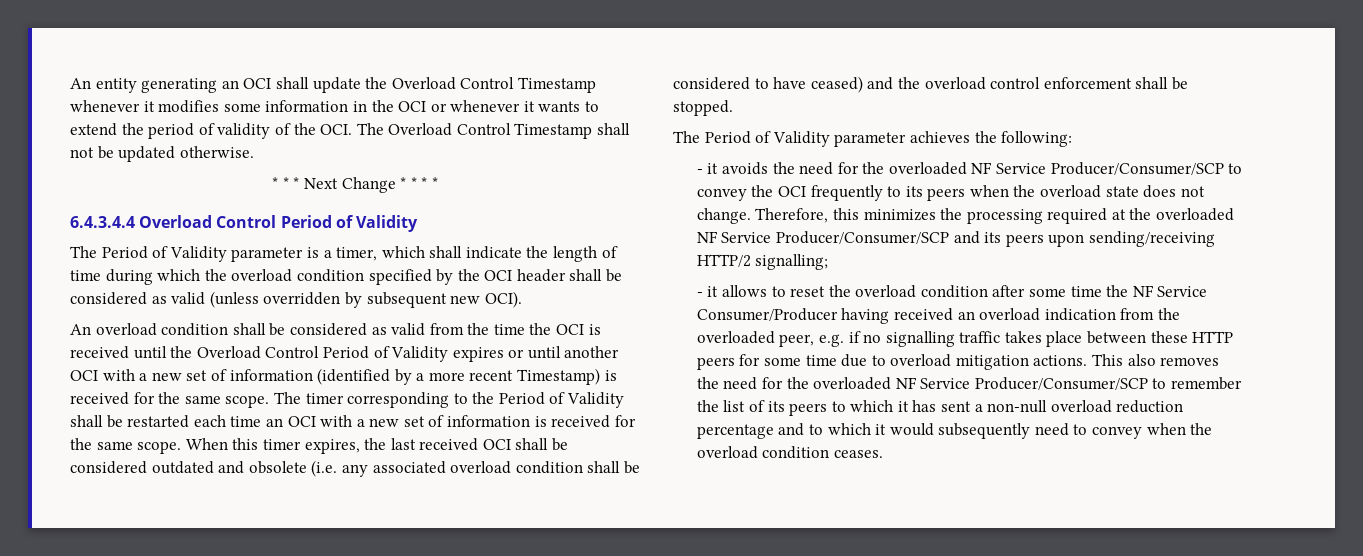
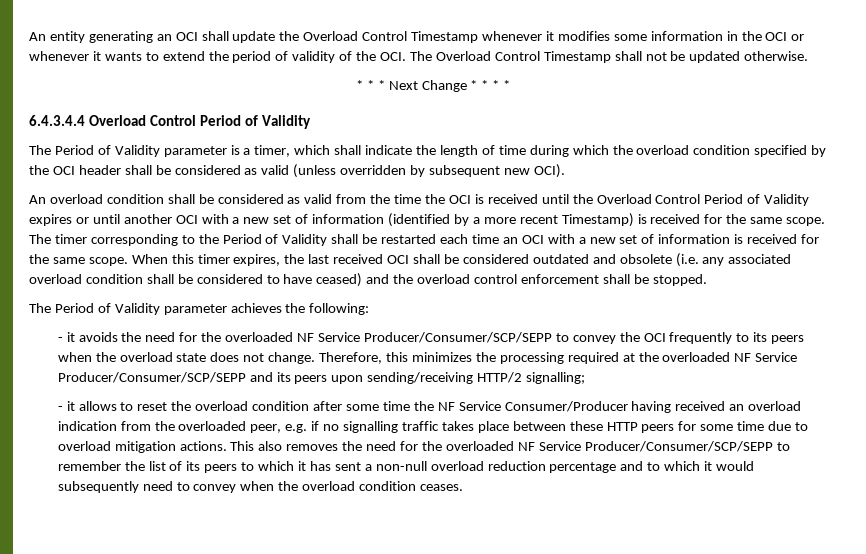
- - it avoids the need for the overloaded NF Service Producer/Consumer/SCP to convey the OCI frequently to its peers when the overload state does not change.
+ - it avoids the need for the overloaded NF Service Producer/Consumer/SCP/SEPP to convey the OCI frequently to its peers when the overload state does not change.
- Therefore, this minimizes the processing required at the overloaded NF Service Producer/Consumer/SCP and its peers upon sending/receiving HTTP/2 signalling;
+ Therefore, this minimizes the processing required at the overloaded NF Service Producer/Consumer/SCP/SEPP and its peers upon sending/receiving HTTP/2 signalling;
- This also removes the need for the overloaded NF Service Producer/Consumer/SCP to remember the list of its peers to which it has sent a non-null overload reduction percentage and to which it would subsequently need to convey when the overload condition ceases.
+ This also removes the need for the overloaded NF Service Producer/Consumer/SCP/SEPP to remember the list of its peers to which it has sent a non-null overload reduction percentage and to which it would subsequently need to convey when the overload condition ceases.

